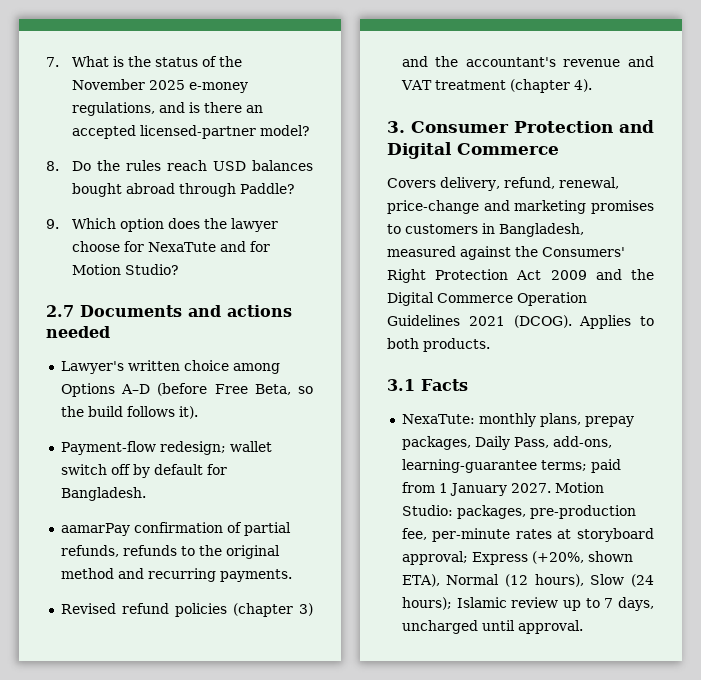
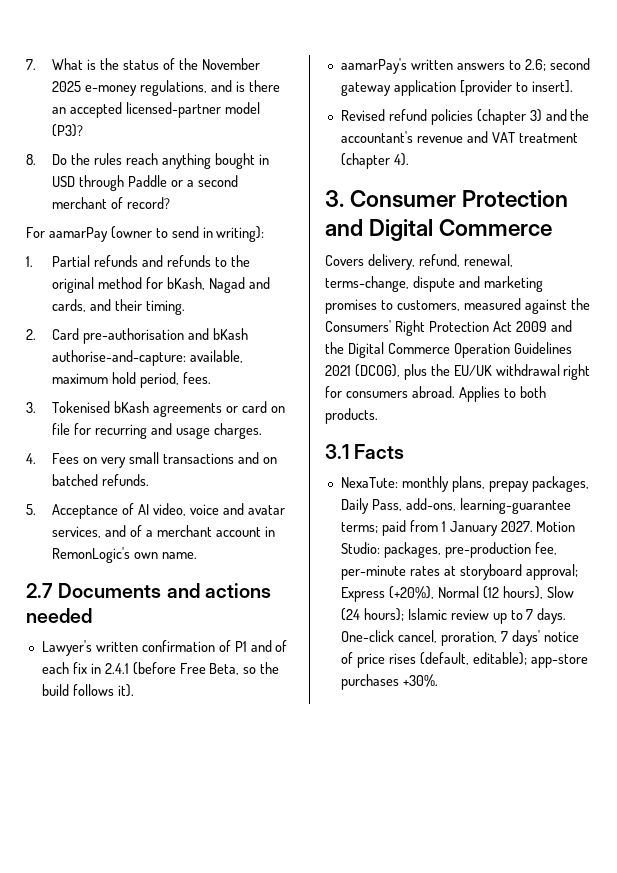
- 7. What is the status of the November 2025 e-money regulations, and is there an accepted licensed-partner model?
+ 7. What is the status of the November 2025 e-money regulations, and is there an accepted licensed-partner model (P3)?
- 8. Do the rules reach USD balances bought abroad through Paddle?
- 9. Which option does the lawyer choose for NexaTute and for Motion Studio?
+ 8. Do the rules reach anything bought in USD through Paddle or a second merchant of record?
+ For aamarPay (owner to send in writing):
+ 1. Partial refunds and refunds to the original method for bKash, Nagad and cards, and their timing.
+ 2. Card pre-authorisation and bKash authorise-and-capture: available, maximum hold period, fees.
+ 3. Tokenised bKash agreements or card on file for recurring and usage charges.
+ 4. Fees on very small transactions and on batched refunds.
+ 5. Acceptance of AI video, voice and avatar services, and of a merchant account in RemonLogic's own name.
- Lawyer's written choice among Options A–D (before Free Beta, so the build follows it).
+ Lawyer's written confirmation of P1 and of each fix in 2.4.1 (before Free Beta, so the build follows it).
- Payment-flow redesign; wallet switch off by default for Bangladesh.
- aamarPay confirmation of partial refunds, refunds to the original method and recurring payments.
+ aamarPay's written answers to 2.6; second gateway application [provider to insert].
- Covers delivery, refund, renewal, price-change and marketing promises to customers in Bangladesh, measured against the Consumers' Right Protection Act 2009 and the Digital Commerce Operation Guidelines 2021 (DCOG).
+ Covers delivery, refund, renewal, terms-change, dispute and marketing promises to customers, measured against the Consumers' Right Protection Act 2009 and the Digital Commerce Operation Guidelines 2021 (DCOG), plus the EU/UK withdrawal right for consumers abroad.
- Motion Studio: packages, pre-production fee, per-minute rates at storyboard approval; Express (+20%, shown ETA), Normal (12 hours), Slow (24 hours); Islamic review up to 7 days, uncharged until approval.
+ Motion Studio: packages, pre-production fee, per-minute rates at storyboard approval; Express (+20%), Normal (12 hours), Slow (24 hours); Islamic review up to 7 days. One-click cancel, proration, 7 days' notice of price rises (default, editable); app-store purchases +30%.

